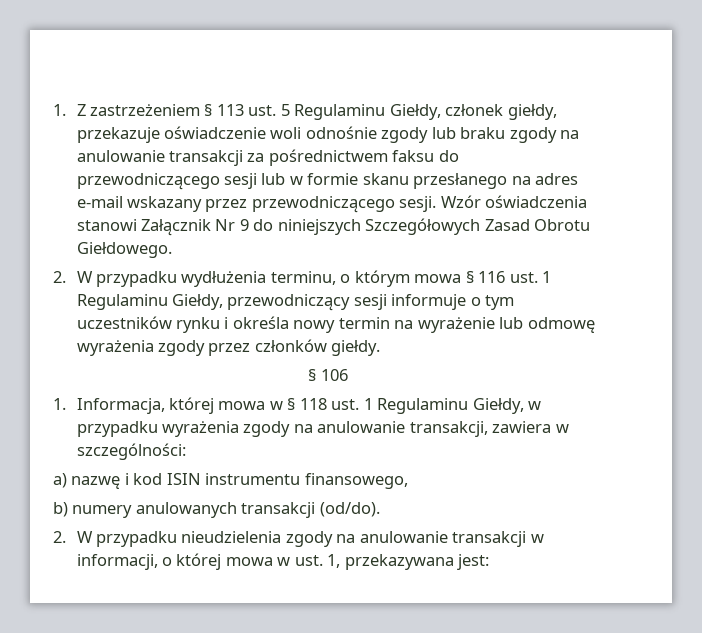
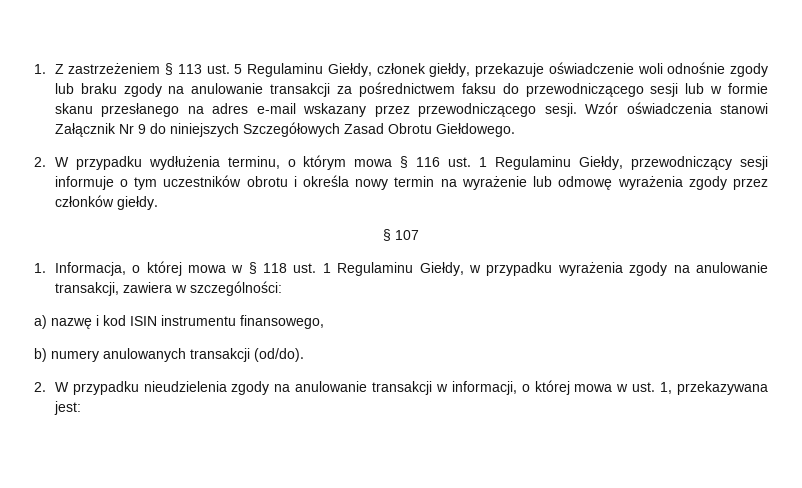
- 2. W przypadku wydłużenia terminu, o którym mowa § 116 ust. 1 Regulaminu Giełdy, przewodniczący sesji informuje o tym uczestników rynku i określa nowy termin na wyrażenie lub odmowę wyrażenia zgody przez członków giełdy.
+ 2. W przypadku wydłużenia terminu, o którym mowa § 116 ust. 1 Regulaminu Giełdy, przewodniczący sesji informuje o tym uczestników obrotu i określa nowy termin na wyrażenie lub odmowę wyrażenia zgody przez członków giełdy.
- § 106
+ § 107
- 1. Informacja, której mowa w § 118 ust. 1 Regulaminu Giełdy, w przypadku wyrażenia zgody na anulowanie transakcji, zawiera w szczególności:
+ 1. Informacja, o której mowa w § 118 ust. 1 Regulaminu Giełdy, w przypadku wyrażenia zgody na anulowanie transakcji, zawiera w szczególności:

